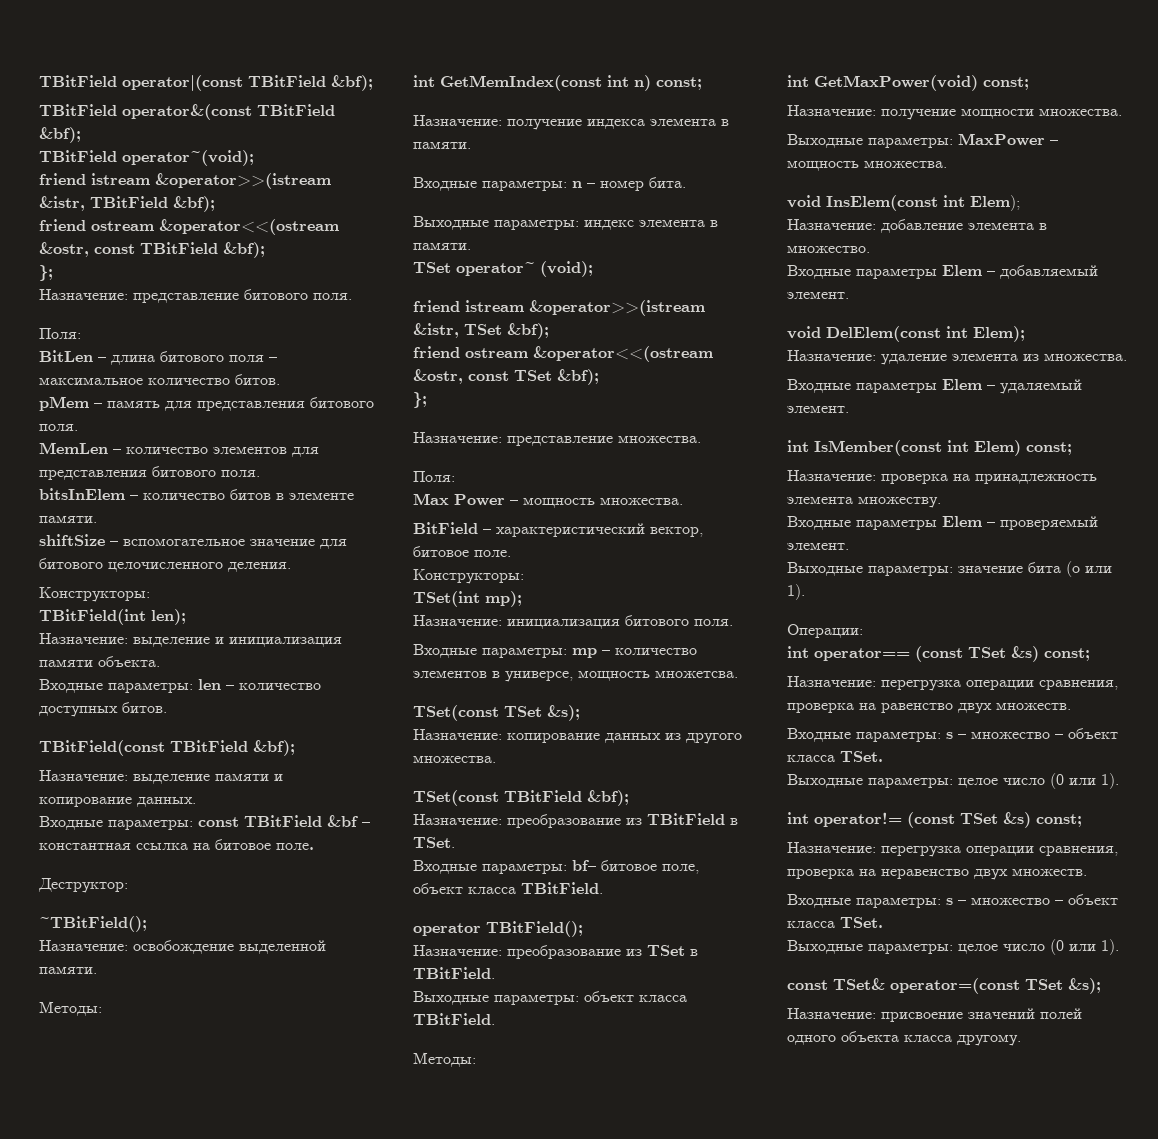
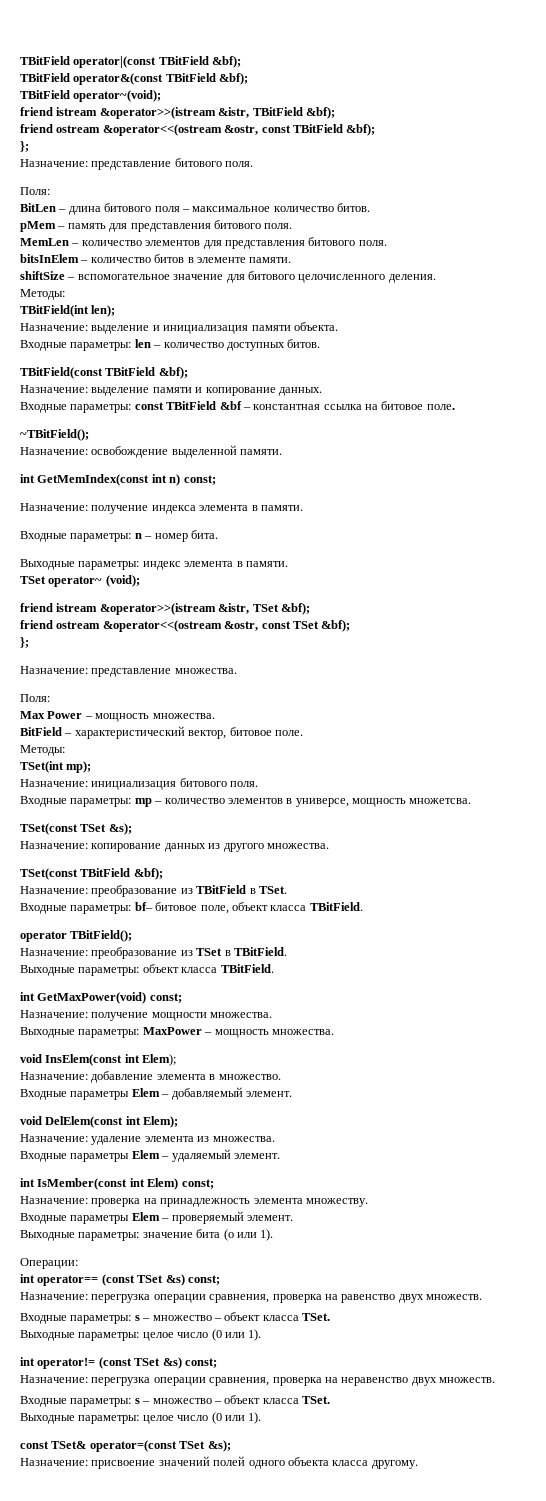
  shiftSize – вспомогательное значение для битового целочисленного деления.
- Конструкторы:
+ Методы:
- Деструктор:
  Назначение: освобождение выделенной памяти.
- Методы:
  BitField – характеристический вектор, битовое поле.
- Конструкторы:
+ Методы:
  Выходные параметры: объект класса TBitField.
- Методы:

